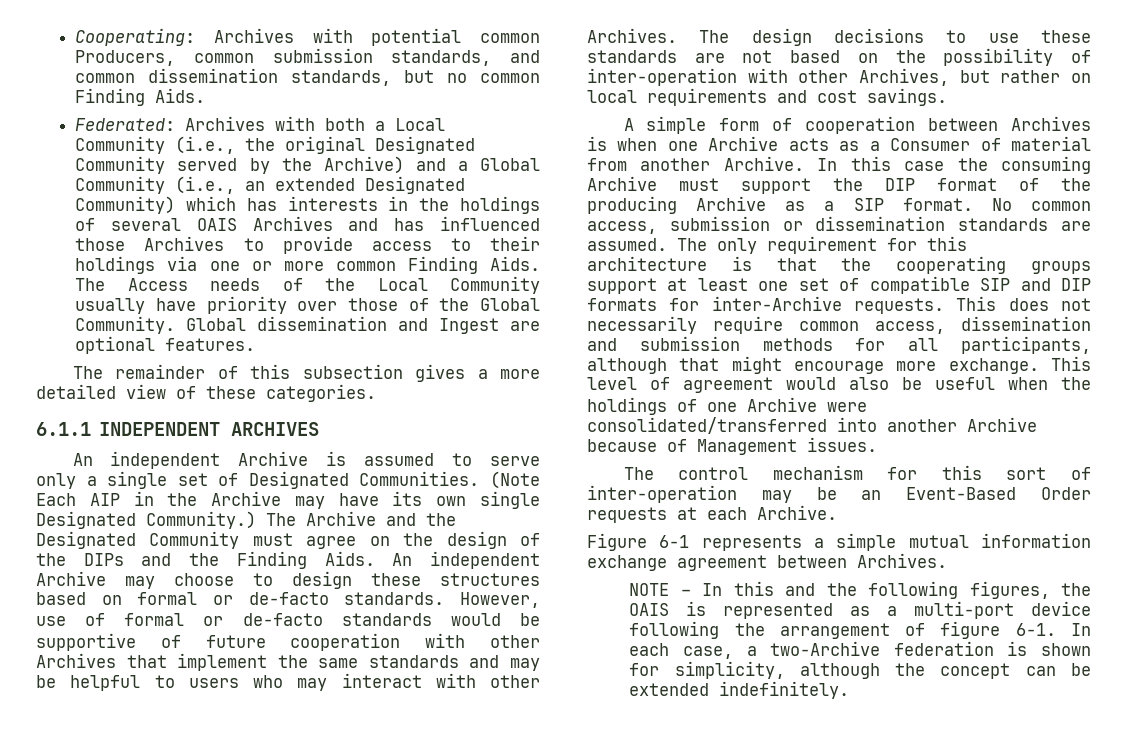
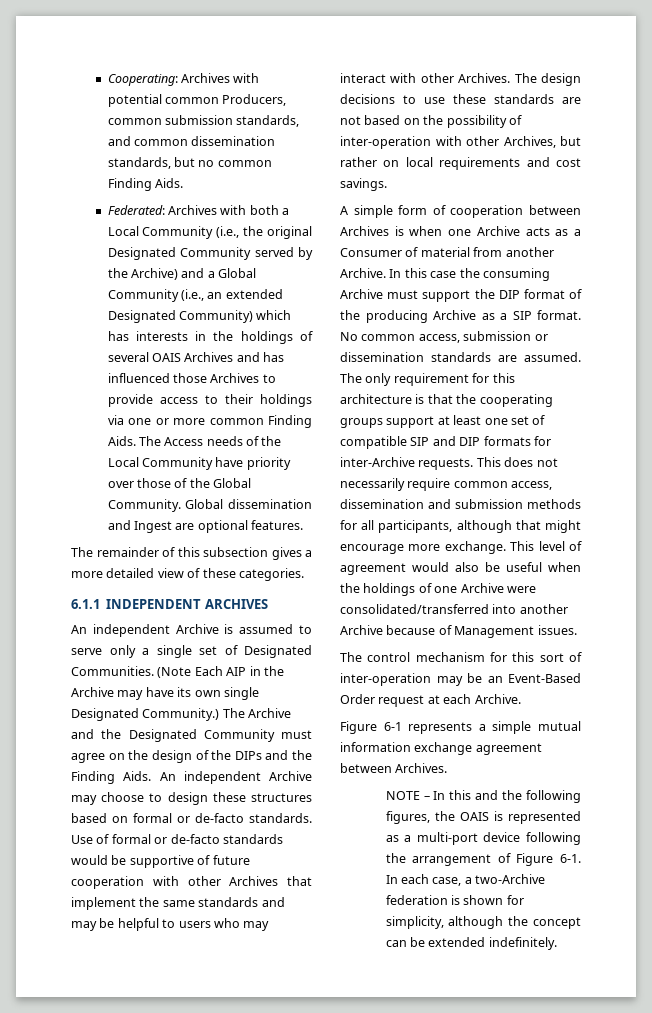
- The Access needs of the Local Community usually have priority over those of the Global Community.
+ The Access needs of the Local Community have priority over those of the Global Community.
- However, use of formal or de-facto standards would be supportive of future cooperation with other Archives that implement the same standards and may be helpful to users who may interact with other Archives.
+ Use of formal or de-facto standards would be supportive of future cooperation with other Archives that implement the same standards and may be helpful to users who may interact with other Archives.
- The control mechanism for this sort of inter-operation may be an Event-Based Order requests at each Archive.
+ The control mechanism for this sort of inter-operation may be an Event-Based Order request at each Archive.
- NOTE – In this and the following figures, the OAIS is represented as a multi-port device following the arrangement of figure 6-1.
+ NOTE – In this and the following figures, the OAIS is represented as a multi-port device following the arrangement of Figure 6-1.

